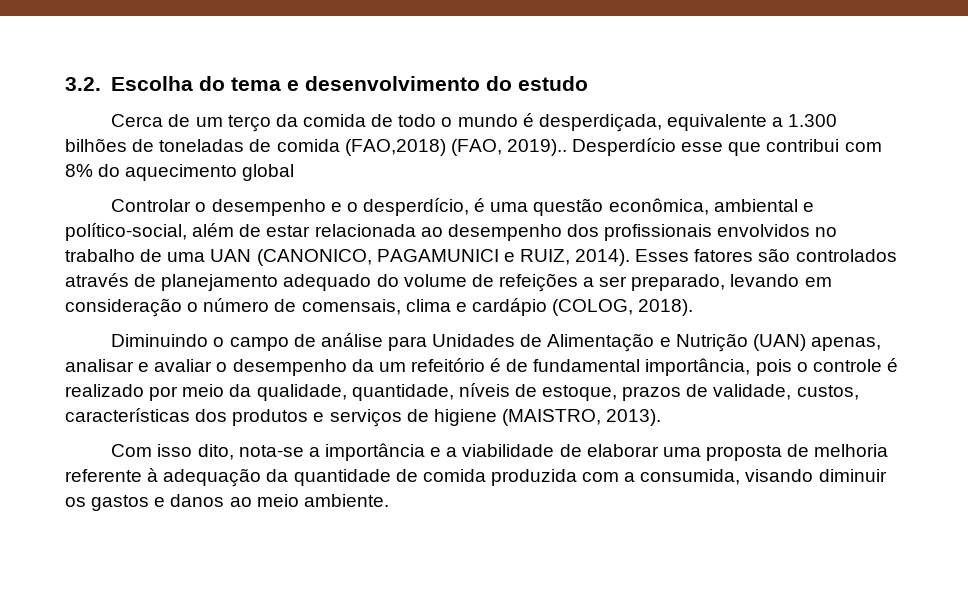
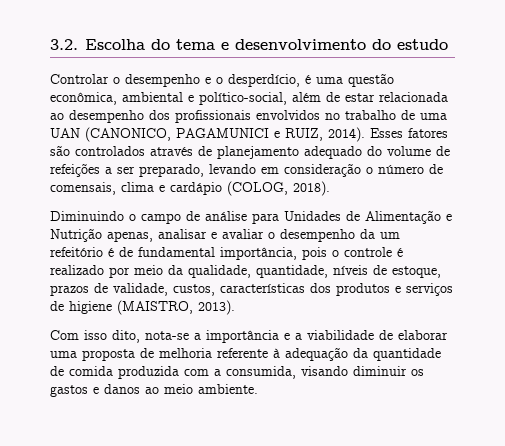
- Cerca de um terço da comida de todo o mundo é desperdiçada, equivalente a 1.300 bilhões de toneladas de comida (FAO,2018) (FAO, 2019).. Desperdício esse que contribui com 8% do aquecimento global
- Diminuindo o campo de análise para Unidades de Alimentação e Nutrição (UAN) apenas, analisar e avaliar o desempenho da um refeitório é de fundamental importância, pois o controle é realizado por meio da qualidade, quantidade, níveis de estoque, prazos de validade, custos, características dos produtos e serviços de higiene (MAISTRO, 2013).
+ Diminuindo o campo de análise para Unidades de Alimentação e Nutrição apenas, analisar e avaliar o desempenho da um refeitório é de fundamental importância, pois o controle é realizado por meio da qualidade, quantidade, níveis de estoque, prazos de validade, custos, características dos produtos e serviços de higiene (MAISTRO, 2013).

